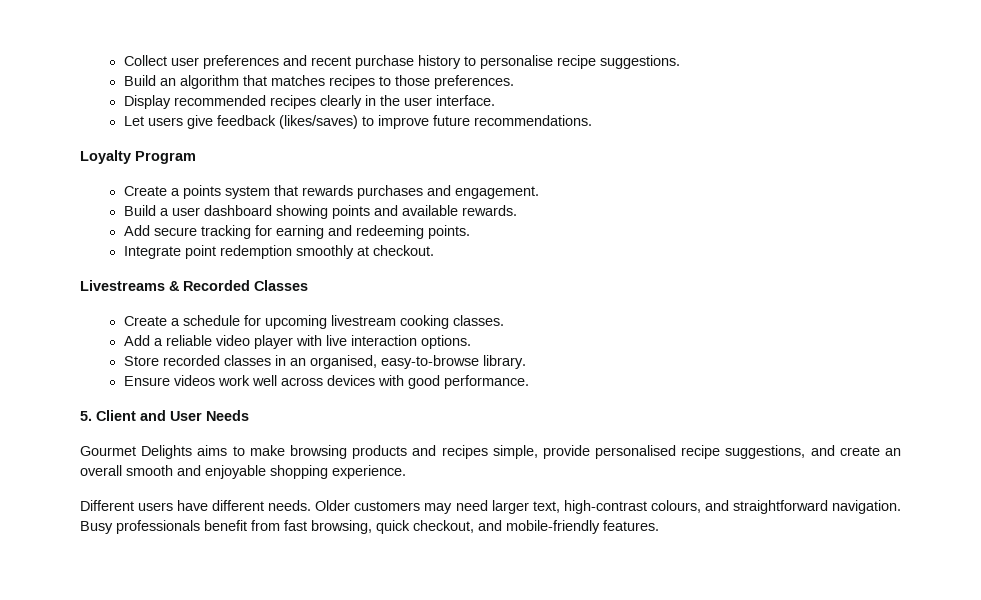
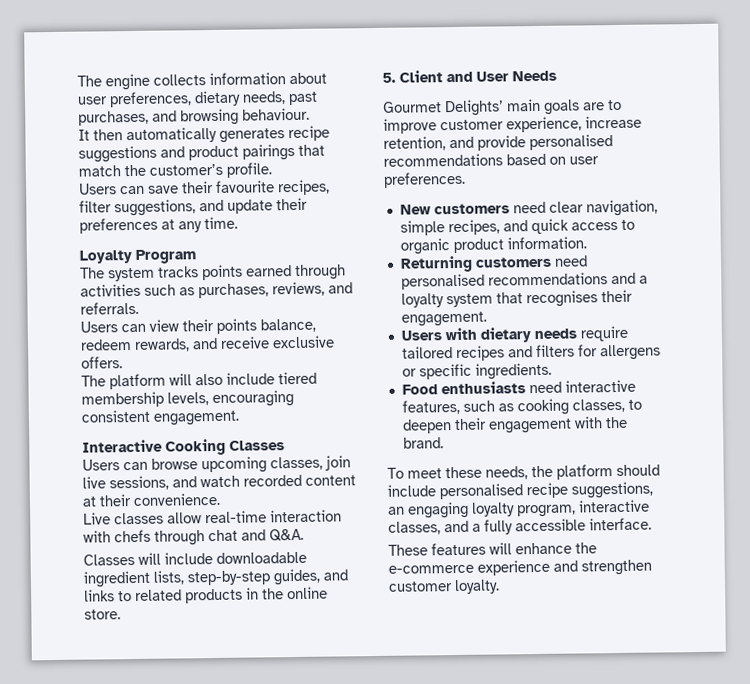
- Collect user preferences and recent purchase history to personalise recipe suggestions.
- Build an algorithm that matches recipes to those preferences.
- Display recommended recipes clearly in the user interface.
- Let users give feedback (likes/saves) to improve future recommendations.
+ The engine collects information about user preferences, dietary needs, past purchases, and browsing behaviour.
+ It then automatically generates recipe suggestions and product pairings that match the customer’s profile.
+ Users can save their favourite recipes, filter suggestions, and update their preferences at any time.
  Loyalty Program
- Create a points system that rewards purchases and engagement.
- Build a user dashboard showing points and available rewards.
- Add secure tracking for earning and redeeming points.
- Integrate point redemption smoothly at checkout.
- Livestreams & Recorded Classes
- Create a schedule for upcoming livestream cooking classes.
- Add a reliable video player with live interaction options.
- Store recorded classes in an organised, easy‑to‑browse library.
- Ensure videos work well across devices with good performance.
+ The system tracks points earned through activities such as purchases, reviews, and referrals.
+ Users can view their points balance, redeem rewards, and receive exclusive offers.
+ The platform will also include tiered membership levels, encouraging consistent engagement.
+ Interactive Cooking Classes
+ Users can browse upcoming classes, join live sessions, and watch recorded content at their convenience.
+ Live classes allow real-time interaction with chefs through chat and Q&A.
+ Classes will include downloadable ingredient lists, step-by-step guides, and links to related products in the online store.
- Gourmet Delights aims to make browsing products and recipes simple, provide personalised recipe suggestions, and create an overall smooth and enjoyable shopping experience.
- Different users have different needs. Older customers may need larger text, high-contrast colours, and straightforward navigation. Busy professionals benefit from fast browsing, quick checkout, and mobile-friendly features.
+ Gourmet Delights’ main goals are to improve customer experience, increase retention, and provide personalised recommendations based on user preferences.
+ New customers need clear navigation, simple recipes, and quick access to organic product information.
+ Returning customers need personalised recommendations and a loyalty system that recognises their engagement.
+ Users with dietary needs require tailored recipes and filters for allergens or specific ingredients.
+ Food enthusiasts need interactive features, such as cooking classes, to deepen their engagement with the brand.
+ To meet these needs, the platform should include personalised recipe suggestions, an engaging loyalty program, interactive classes, and a fully accessible interface.
+ These features will enhance the e-commerce experience and strengthen customer loyalty.

